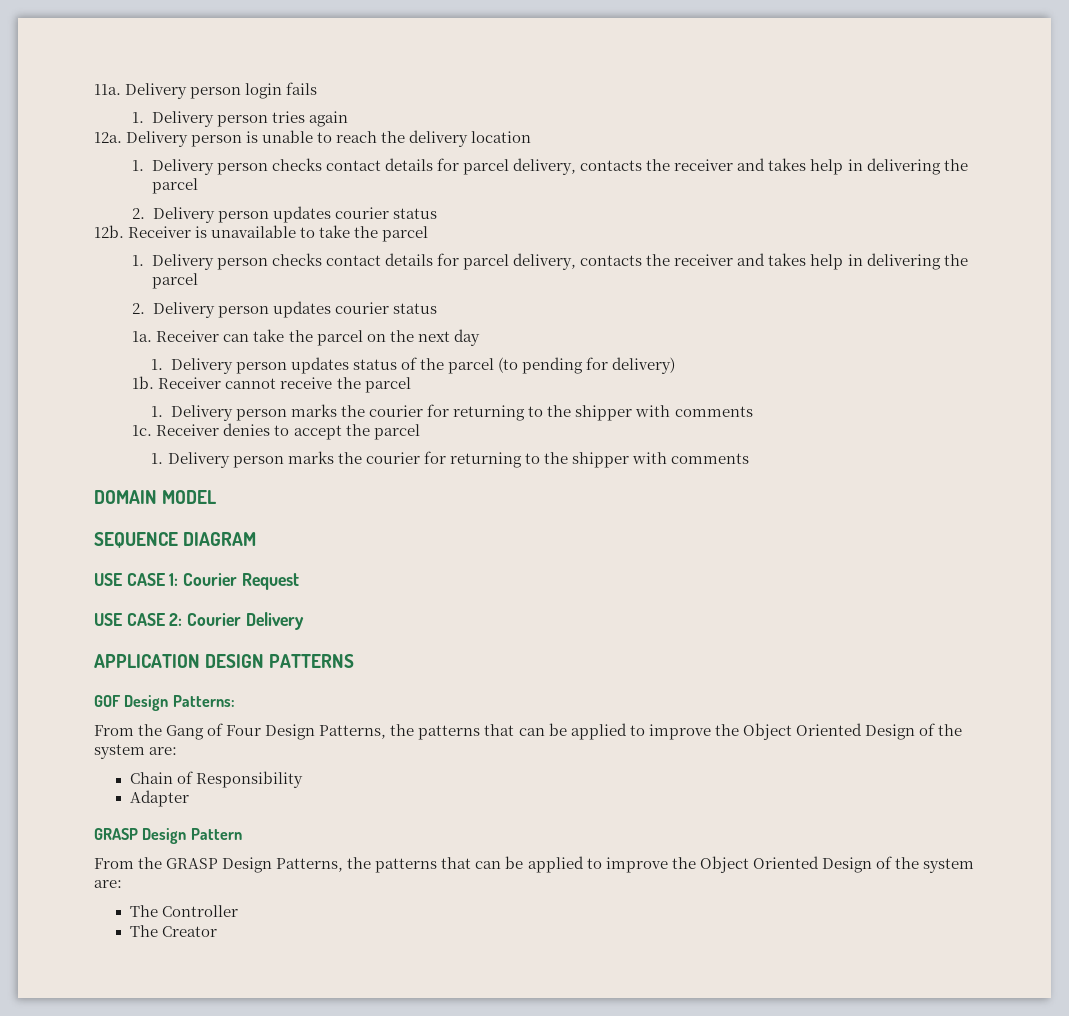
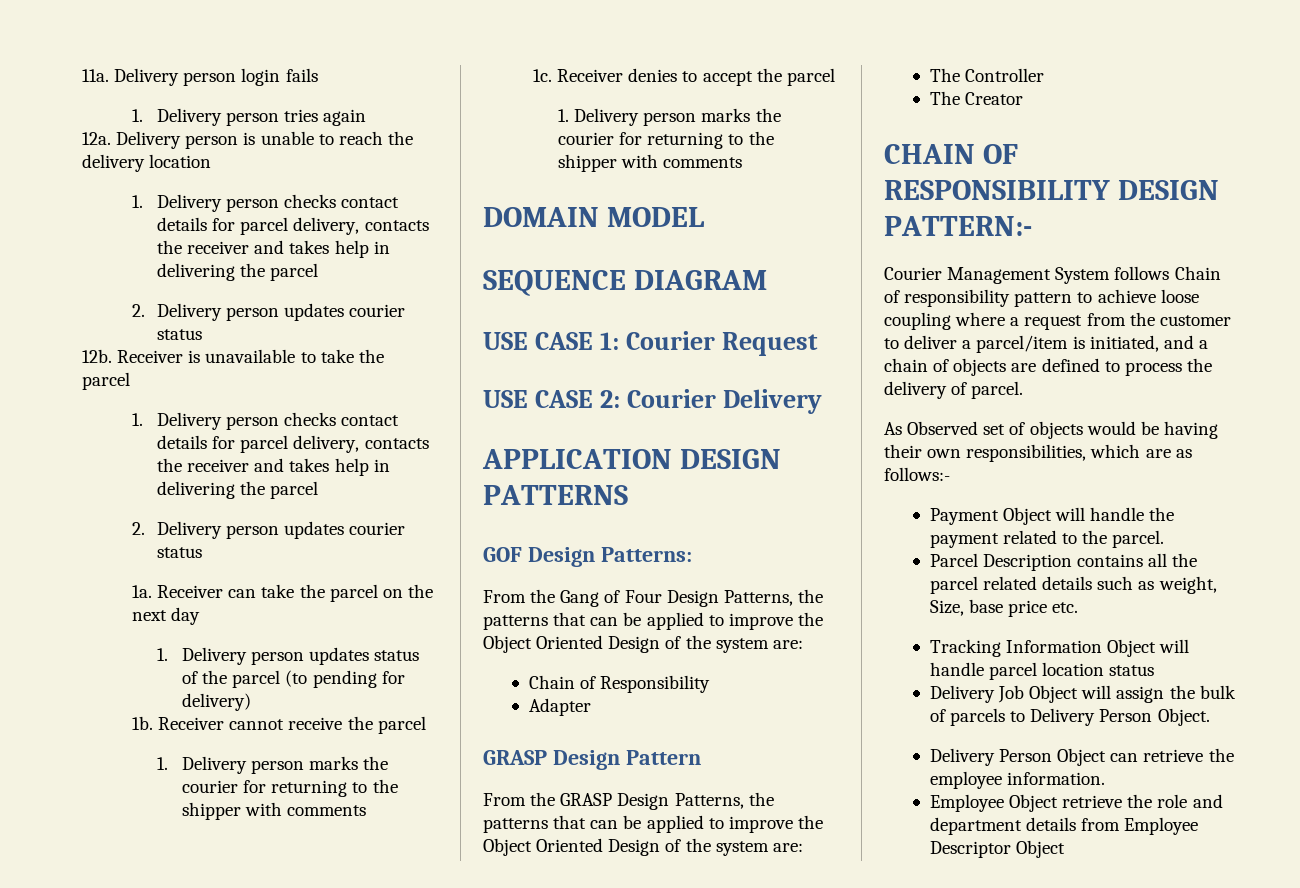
+ CHAIN OF RESPONSIBILITY DESIGN PATTERN:-
+ Courier Management System follows Chain of responsibility pattern to achieve loose coupling where a request from the customer to deliver a parcel/item is initiated, and a chain of objects are defined to process the delivery of parcel.
+ As Observed set of objects would be having their own responsibilities, which are as follows:-
+ Payment Object will handle the payment related to the parcel.
+ Parcel Description contains all the parcel related details such as weight, Size, base price etc.
+ Tracking Information Object will handle parcel location status
+ Delivery Job Object will assign the bulk of parcels to Delivery Person Object.
+ Delivery Person Object can retrieve the employee information.
+ Employee Object retrieve the role and department details from Employee Descriptor Object

